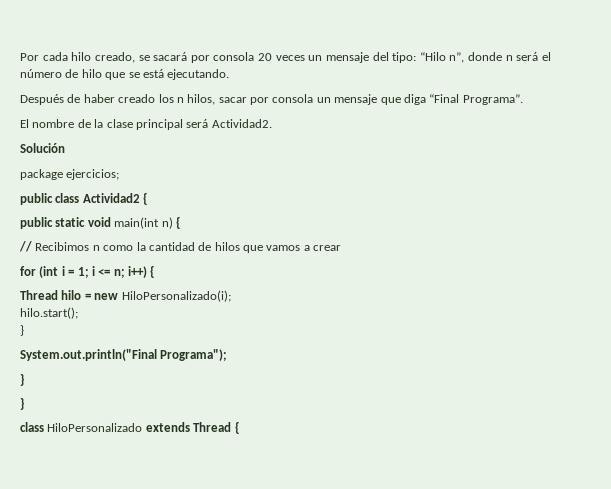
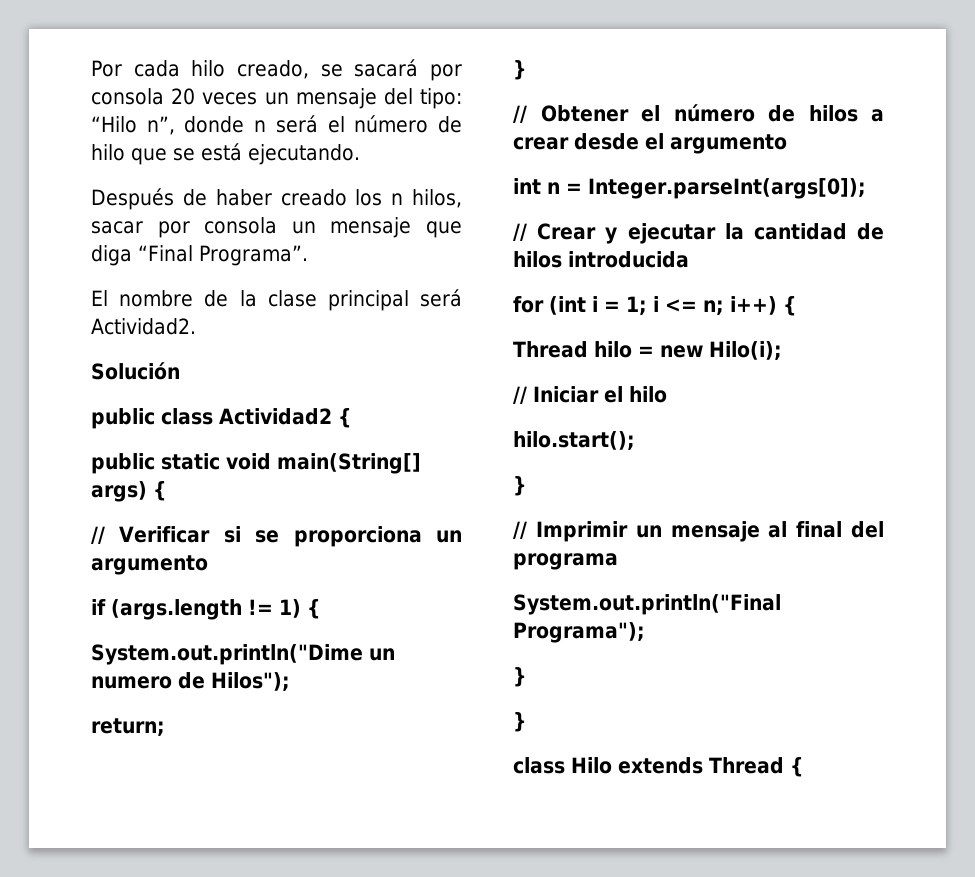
- package ejercicios;
- public static void main(int n) {
+ public static void main(String[] args) {
- // Recibimos n como la cantidad de hilos que vamos a crear
+ // Verificar si se proporciona un argumento
+ if (args.length != 1) {
+ System.out.println("Dime un numero de Hilos");
+ return;
+ }
+ // Obtener el número de hilos a crear desde el argumento
+ int n = Integer.parseInt(args[0]);
+ // Crear y ejecutar la cantidad de hilos introducida
- Thread hilo = new HiloPersonalizado(i);
+ Thread hilo = new Hilo(i);
+ // Iniciar el hilo
  hilo.start();
  }
+ // Imprimir un mensaje al final del programa
- class HiloPersonalizado extends Thread {
+ class Hilo extends Thread {

